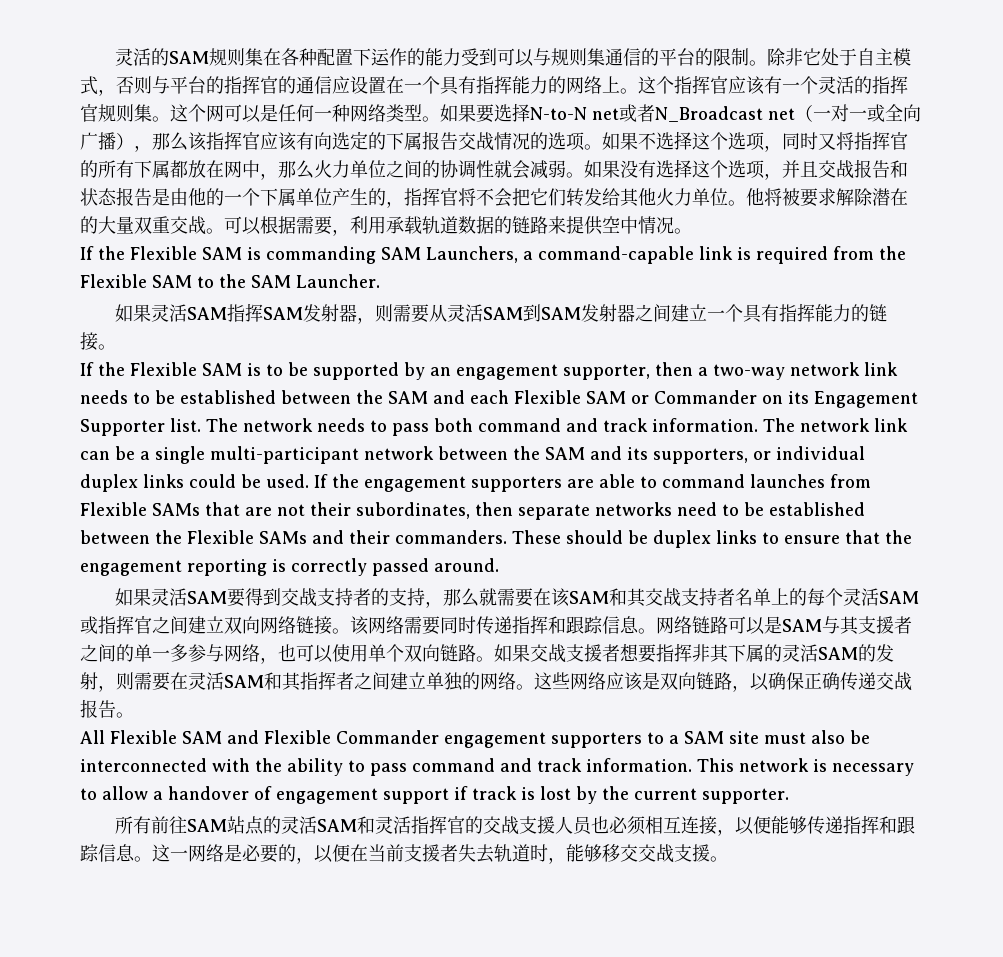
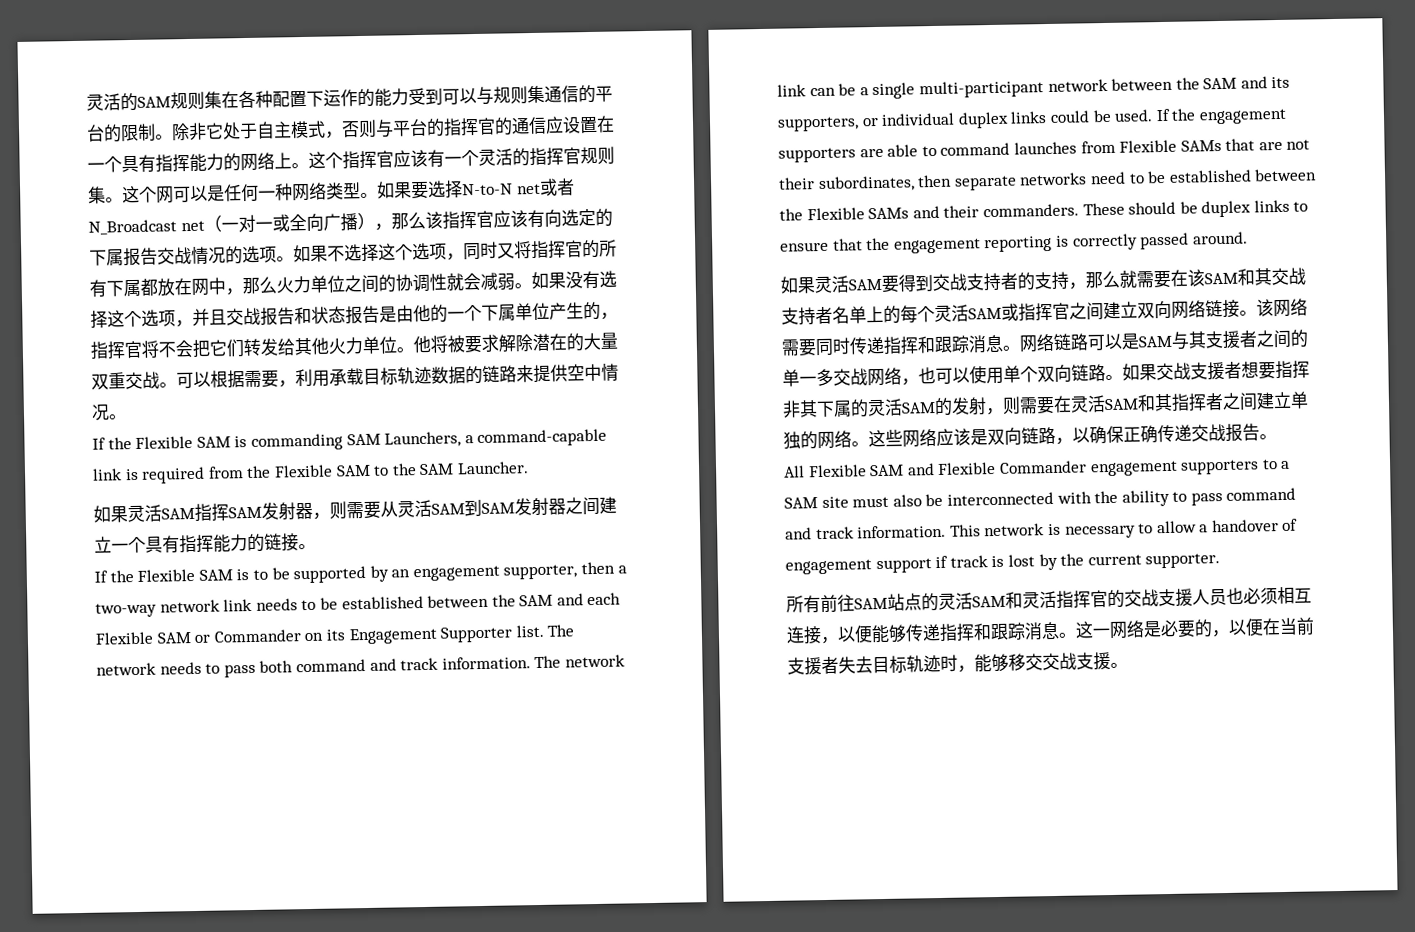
- 可以根据需要，利用承载轨道数据的链路来提供空中情况。
+ 可以根据需要，利用承载目标轨迹数据的链路来提供空中情况。
- 该网络需要同时传递指挥和跟踪信息。
+ 该网络需要同时传递指挥和跟踪消息。
- 网络链路可以是SAM与其支援者之间的单一多参与网络，也可以使用单个双向链路。
+ 网络链路可以是SAM与其支援者之间的单一多交战网络，也可以使用单个双向链路。
- 所有前往SAM站点的灵活SAM和灵活指挥官的交战支援人员也必须相互连接，以便能够传递指挥和跟踪信息。
+ 所有前往SAM站点的灵活SAM和灵活指挥官的交战支援人员也必须相互连接，以便能够传递指挥和跟踪消息。
- 这一网络是必要的，以便在当前支援者失去轨道时，能够移交交战支援。
+ 这一网络是必要的，以便在当前支援者失去目标轨迹时，能够移交交战支援。

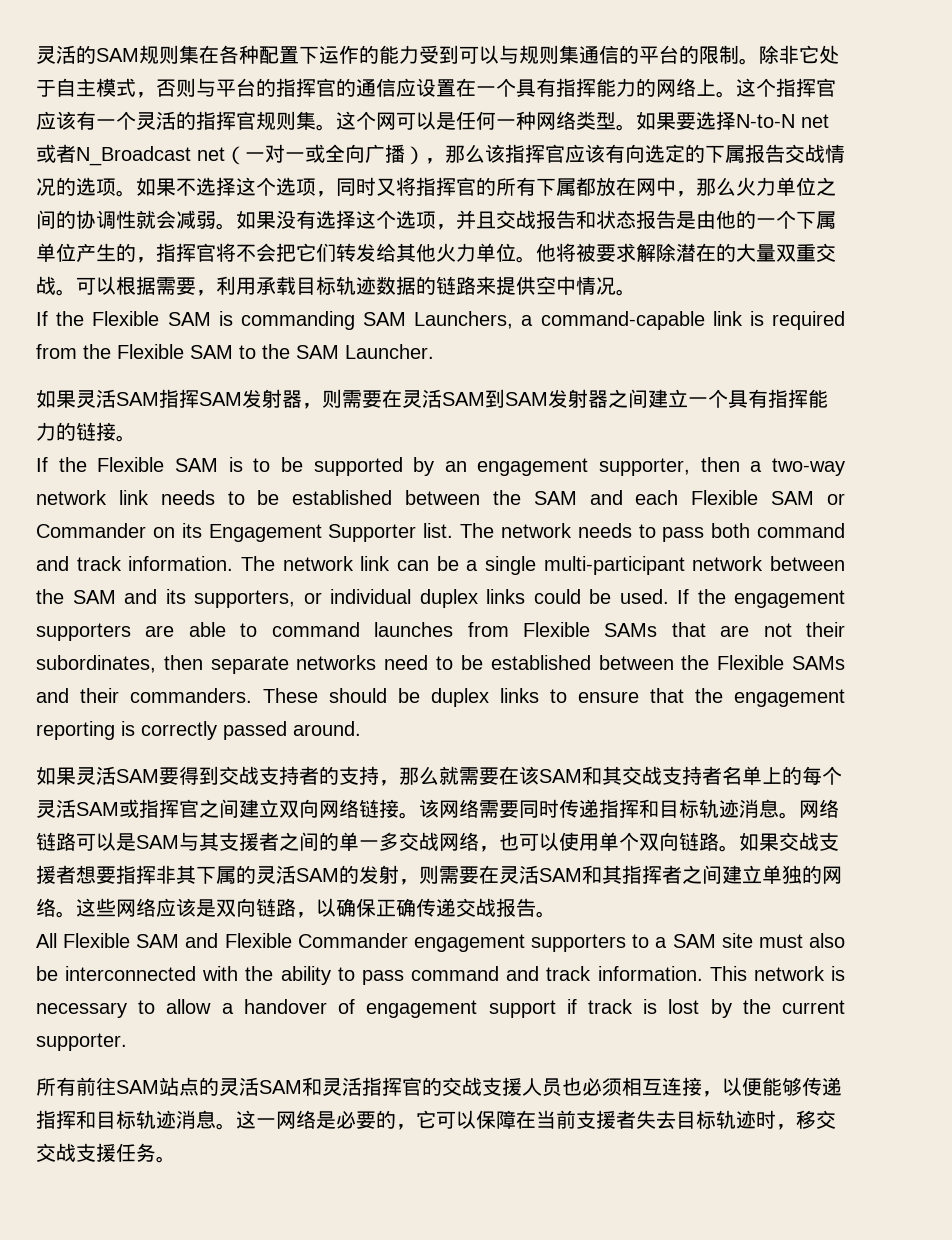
- 如果灵活SAM指挥SAM发射器，则需要从灵活SAM到SAM发射器之间建立一个具有指挥能力的链接。
+ 如果灵活SAM指挥SAM发射器，则需要在灵活SAM到SAM发射器之间建立一个具有指挥能力的链接。
- 该网络需要同时传递指挥和跟踪消息。
+ 该网络需要同时传递指挥和目标轨迹消息。
- 所有前往SAM站点的灵活SAM和灵活指挥官的交战支援人员也必须相互连接，以便能够传递指挥和跟踪消息。
+ 所有前往SAM站点的灵活SAM和灵活指挥官的交战支援人员也必须相互连接，以便能够传递指挥和目标轨迹消息。
- 这一网络是必要的，以便在当前支援者失去目标轨迹时，能够移交交战支援。
+ 这一网络是必要的，它可以保障在当前支援者失去目标轨迹时，移交交战支援任务。

